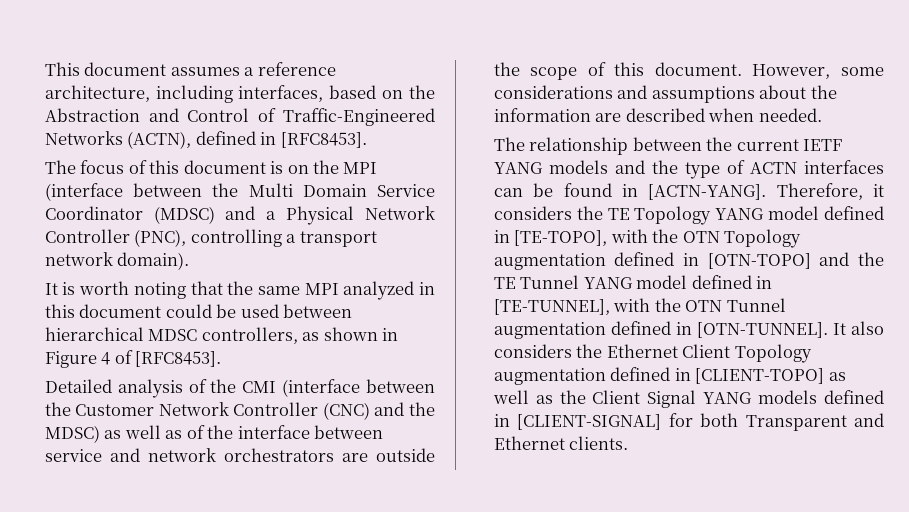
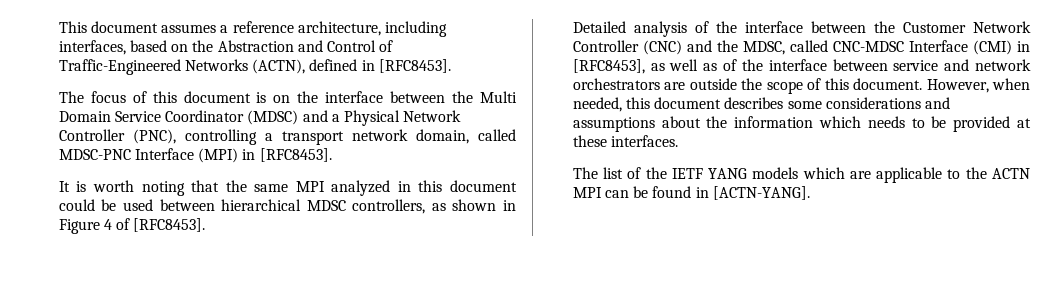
- The focus of this document is on the MPI (interface between the Multi Domain Service Coordinator (MDSC) and a Physical Network Controller (PNC), controlling a transport network domain).
+ The focus of this document is on the interface between the Multi Domain Service Coordinator (MDSC) and a Physical Network Controller (PNC), controlling a transport network domain, called MDSC-PNC Interface (MPI) in [RFC8453].
- Detailed analysis of the CMI (interface between the Customer Network Controller (CNC) and the MDSC) as well as of the interface between service and network orchestrators are outside the scope of this document.
+ Detailed analysis of the interface between the Customer Network Controller (CNC) and the MDSC, called CNC-MDSC Interface (CMI) in [RFC8453], as well as of the interface between service and network orchestrators are outside the scope of this document.
- However, some considerations and assumptions about the information are described when needed.
- The relationship between the current IETF YANG models and the type of ACTN interfaces can be found in [ACTN-YANG]. Therefore, it considers the TE Topology YANG model defined in [TE-TOPO], with the OTN Topology augmentation defined in [OTN-TOPO] and the TE Tunnel YANG model defined in [TE-TUNNEL], with the OTN Tunnel augmentation defined in [OTN-TUNNEL]. It also considers the Ethernet Client Topology augmentation defined in [CLIENT-TOPO] as well as the Client Signal YANG models defined in [CLIENT-SIGNAL] for both Transparent and Ethernet clients.
+ However, when needed, this document describes some considerations and assumptions about the information which needs to be provided at these interfaces.
+ The list of the IETF YANG models which are applicable to the ACTN MPI can be found in [ACTN-YANG].

